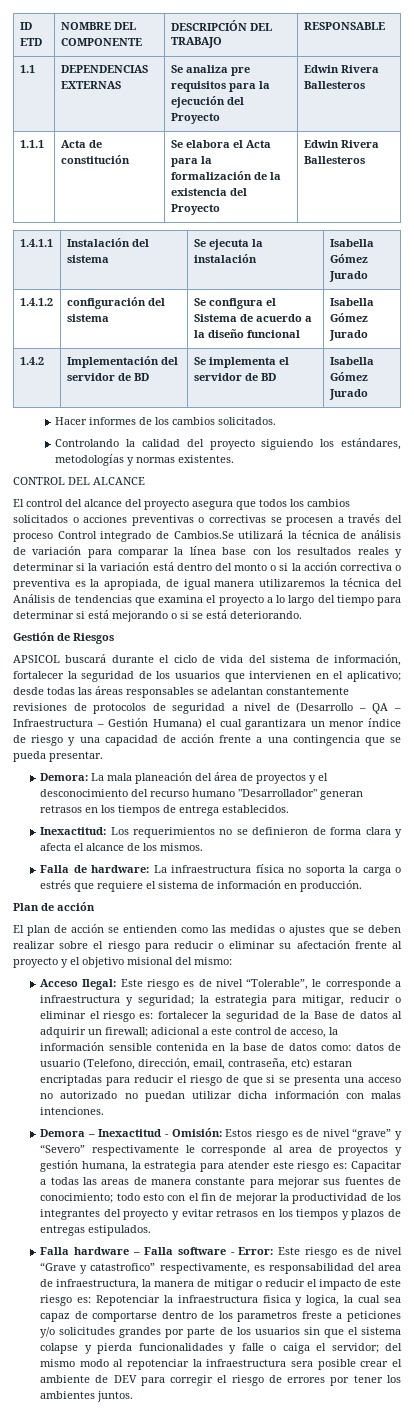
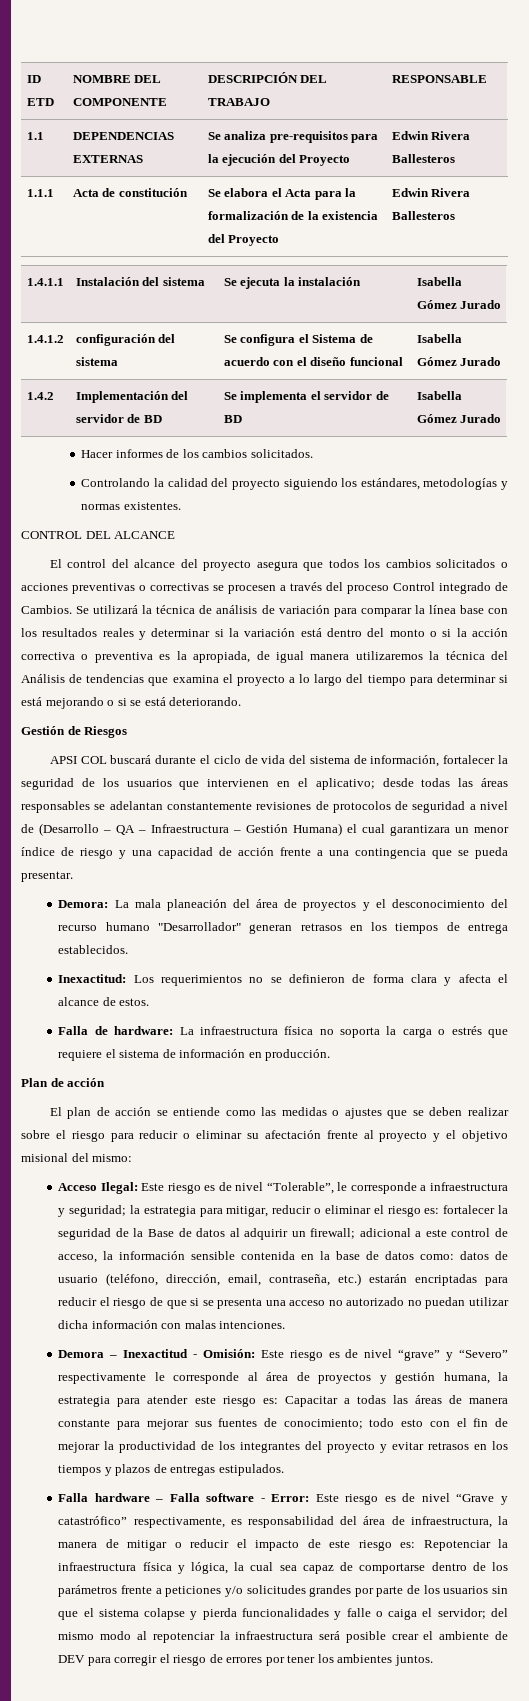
- 1.1 | DEPENDENCIAS EXTERNAS | Se analiza pre requisitos para la ejecución del Proyecto | Edwin Rivera Ballesteros
+ 1.1 | DEPENDENCIAS EXTERNAS | Se analiza pre-requisitos para la ejecución del Proyecto | Edwin Rivera Ballesteros
- 1.4.1.2 | configuración del sistema | Se configura el Sistema de acuerdo a la diseño funcional | Isabella Gómez Jurado
+ 1.4.1.2 | configuración del sistema | Se configura el Sistema de acuerdo con el diseño funcional | Isabella Gómez Jurado
- El control del alcance del proyecto asegura que todos los cambios solicitados o acciones preventivas o correctivas se procesen a través del proceso Control integrado de Cambios.Se utilizará la técnica de análisis de variación para comparar la línea base con los resultados reales y determinar si la variación está dentro del monto o si la acción correctiva o preventiva es la apropiada, de igual manera utilizaremos la técnica del Análisis de tendencias que examina el proyecto a lo largo del tiempo para determinar si está mejorando o si se está deteriorando.
+ El control del alcance del proyecto asegura que todos los cambios solicitados o acciones preventivas o correctivas se procesen a través del proceso Control integrado de Cambios. Se utilizará la técnica de análisis de variación para comparar la línea base con los resultados reales y determinar si la variación está dentro del monto o si la acción correctiva o preventiva es la apropiada, de igual manera utilizaremos la técnica del Análisis de tendencias que examina el proyecto a lo largo del tiempo para determinar si está mejorando o si se está deteriorando.
- APSICOL buscará durante el ciclo de vida del sistema de información, fortalecer la seguridad de los usuarios que intervienen en el aplicativo;
+ APSI COL buscará durante el ciclo de vida del sistema de información, fortalecer la seguridad de los usuarios que intervienen en el aplicativo;
- Inexactitud: Los requerimientos no se definieron de forma clara y afecta el alcance de los mismos.
+ Inexactitud: Los requerimientos no se definieron de forma clara y afecta el alcance de estos.
- El plan de acción se entienden como las medidas o ajustes que se deben realizar sobre el riesgo para reducir o eliminar su afectación frente al proyecto y el objetivo misional del mismo:
+ El plan de acción se entiende como las medidas o ajustes que se deben realizar sobre el riesgo para reducir o eliminar su afectación frente al proyecto y el objetivo misional del mismo:
- datos de usuario (Telefono, dirección, email, contraseña, etc) estaran encriptadas para reducir el riesgo de que si se presenta una acceso no autorizado no puedan utilizar dicha información con malas intenciones.
+ datos de usuario (teléfono, dirección, email, contraseña, etc.) estarán encriptadas para reducir el riesgo de que si se presenta una acceso no autorizado no puedan utilizar dicha información con malas intenciones.
- Estos riesgo es de nivel “grave” y “Severo” respectivamente le corresponde al area de proyectos y gestión humana, la estrategia para atender este riesgo es:
+ Este riesgo es de nivel “grave” y “Severo” respectivamente le corresponde al área de proyectos y gestión humana, la estrategia para atender este riesgo es:
- Capacitar a todas las areas de manera constante para mejorar sus fuentes de conocimiento;
+ Capacitar a todas las áreas de manera constante para mejorar sus fuentes de conocimiento;
- Este riesgo es de nivel “Grave y catastrofico” respectivamente, es responsabilidad del area de infraestructura, la manera de mitigar o reducir el impacto de este riesgo es:
+ Este riesgo es de nivel “Grave y catastrófico” respectivamente, es responsabilidad del área de infraestructura, la manera de mitigar o reducir el impacto de este riesgo es:
- Repotenciar la infraestructura fisica y logica, la cual sea capaz de comportarse dentro de los parametros freste a peticiones y/o solicitudes grandes por parte de los usuarios sin que el sistema colapse y pierda funcionalidades y falle o caiga el servidor;
+ Repotenciar la infraestructura física y lógica, la cual sea capaz de comportarse dentro de los parámetros frente a peticiones y/o solicitudes grandes por parte de los usuarios sin que el sistema colapse y pierda funcionalidades y falle o caiga el servidor;
- del mismo modo al repotenciar la infraestructura sera posible crear el ambiente de DEV para corregir el riesgo de errores por tener los ambientes juntos.
+ del mismo modo al repotenciar la infraestructura será posible crear el ambiente de DEV para corregir el riesgo de errores por tener los ambientes juntos.

